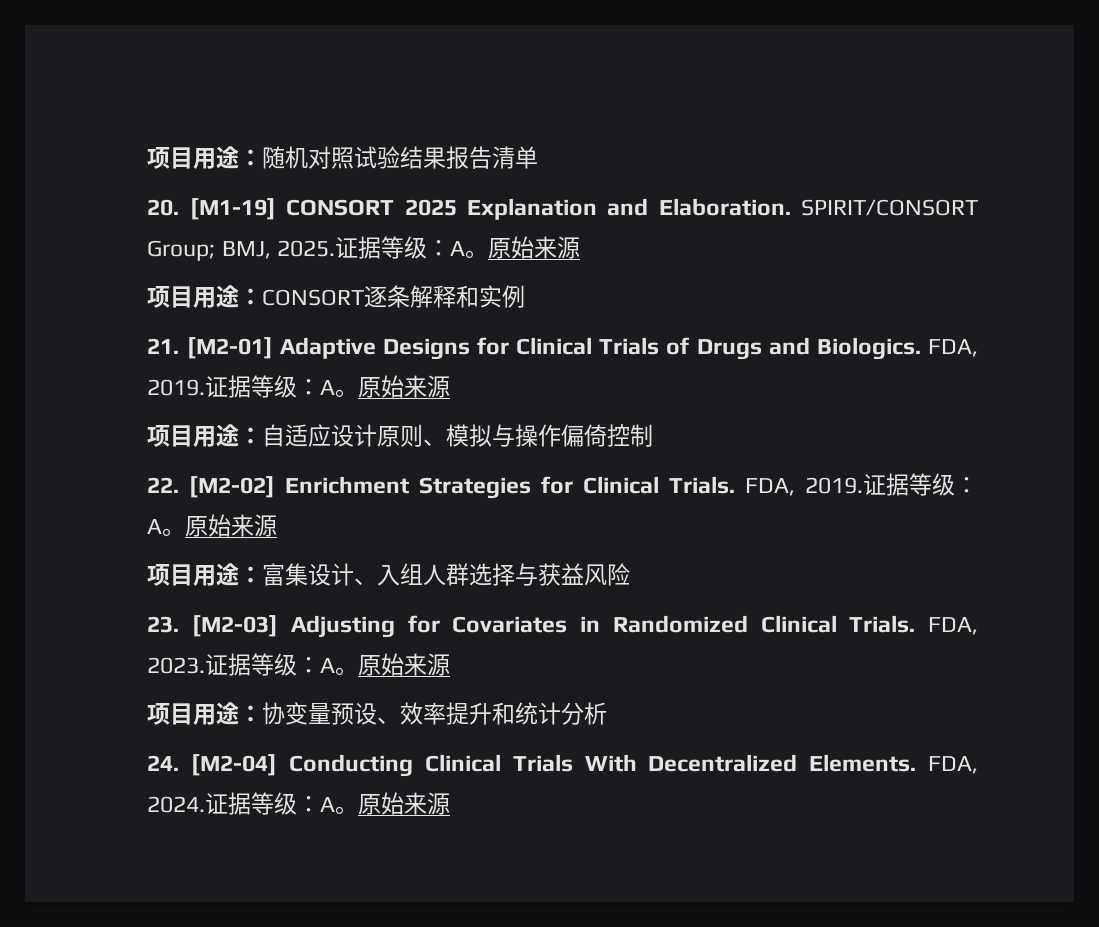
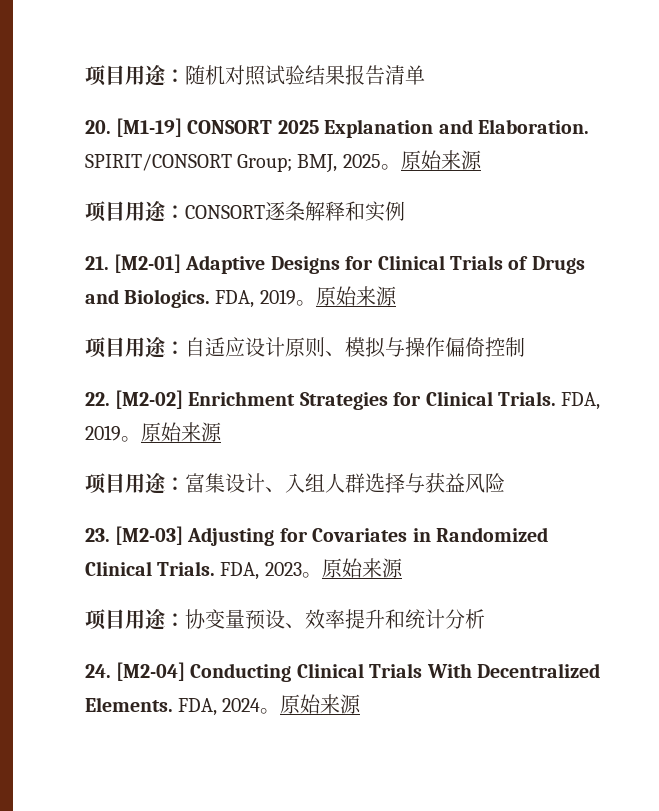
- SPIRIT/CONSORT Group; BMJ, 2025.证据等级：A。
+ SPIRIT/CONSORT Group; BMJ, 2025。
- 21. [M2-01] Adaptive Designs for Clinical Trials of Drugs and Biologics. FDA, 2019.证据等级：A。
+ 21. [M2-01] Adaptive Designs for Clinical Trials of Drugs and Biologics. FDA, 2019。
- 22. [M2-02] Enrichment Strategies for Clinical Trials. FDA, 2019.证据等级：A。
+ 22. [M2-02] Enrichment Strategies for Clinical Trials. FDA, 2019。
- FDA, 2023.证据等级：A。
+ FDA, 2023。
- FDA, 2024.证据等级：A。
+ FDA, 2024。

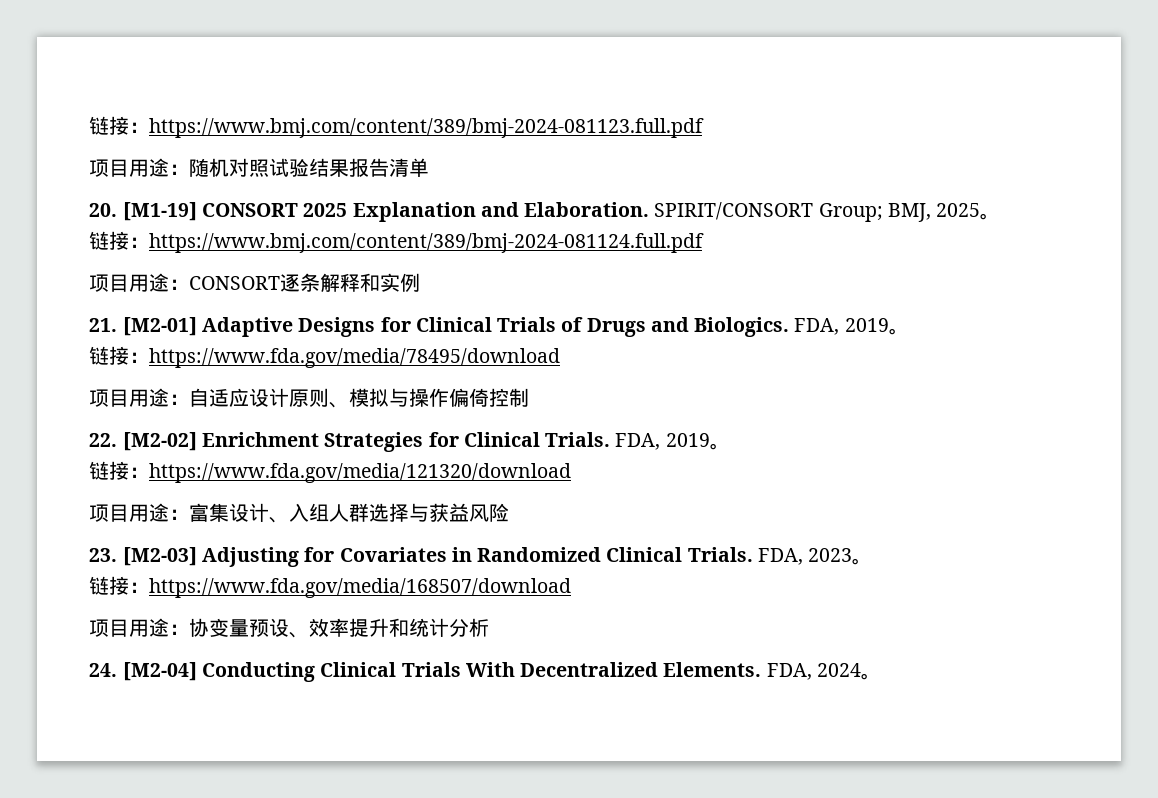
+ 链接：https://www.bmj.com/content/389/bmj-2024-081123.full.pdf
- SPIRIT/CONSORT Group; BMJ, 2025。原始来源
+ SPIRIT/CONSORT Group; BMJ, 2025。
+ 链接：https://www.bmj.com/content/389/bmj-2024-081124.full.pdf
- 21. [M2-01] Adaptive Designs for Clinical Trials of Drugs and Biologics. FDA, 2019。原始来源
+ 21. [M2-01] Adaptive Designs for Clinical Trials of Drugs and Biologics. FDA, 2019。
+ 链接：https://www.fda.gov/media/78495/download
- 22. [M2-02] Enrichment Strategies for Clinical Trials. FDA, 2019。原始来源
+ 22. [M2-02] Enrichment Strategies for Clinical Trials. FDA, 2019。
+ 链接：https://www.fda.gov/media/121320/download
- FDA, 2023。原始来源
+ FDA, 2023。
+ 链接：https://www.fda.gov/media/168507/download
- FDA, 2024。原始来源
+ FDA, 2024。

